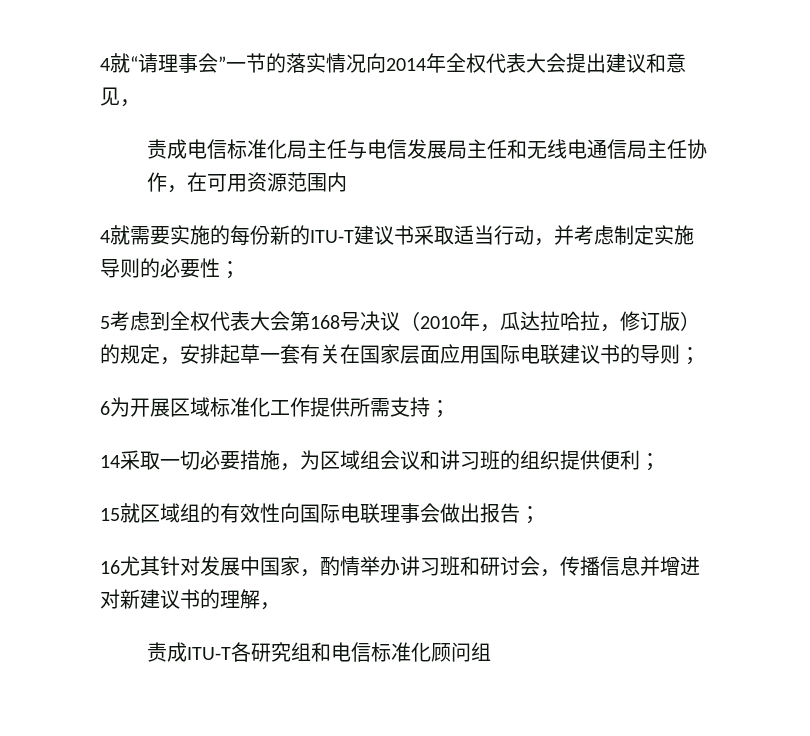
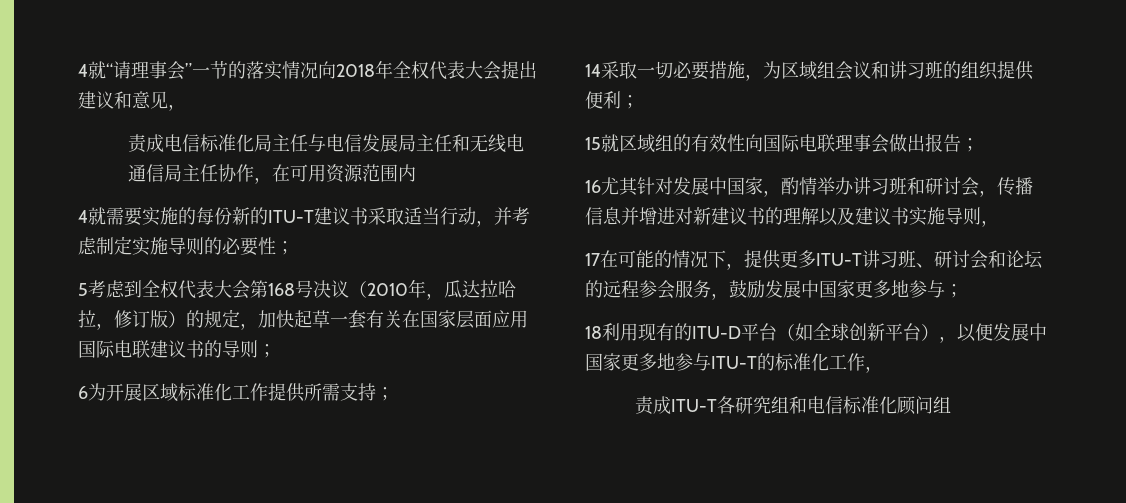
- 4就“请理事会”一节的落实情况向2014年全权代表大会提出建议和意见，
+ 4就“请理事会”一节的落实情况向2018年全权代表大会提出建议和意见，
- 5考虑到全权代表大会第168号决议（2010年，瓜达拉哈拉，修订版）的规定，安排起草一套有关在国家层面应用国际电联建议书的导则；
+ 5考虑到全权代表大会第168号决议（2010年，瓜达拉哈拉，修订版）的规定，加快起草一套有关在国家层面应用国际电联建议书的导则；
- 16尤其针对发展中国家，酌情举办讲习班和研讨会，传播信息并增进对新建议书的理解，
+ 16尤其针对发展中国家，酌情举办讲习班和研讨会，传播信息并增进对新建议书的理解以及建议书实施导则，
+ 17在可能的情况下，提供更多ITU-T讲习班、研讨会和论坛的远程参会服务，鼓励发展中国家更多地参与；
+ 18利用现有的ITU-D平台（如全球创新平台），以便发展中国家更多地参与ITU-T的标准化工作，

